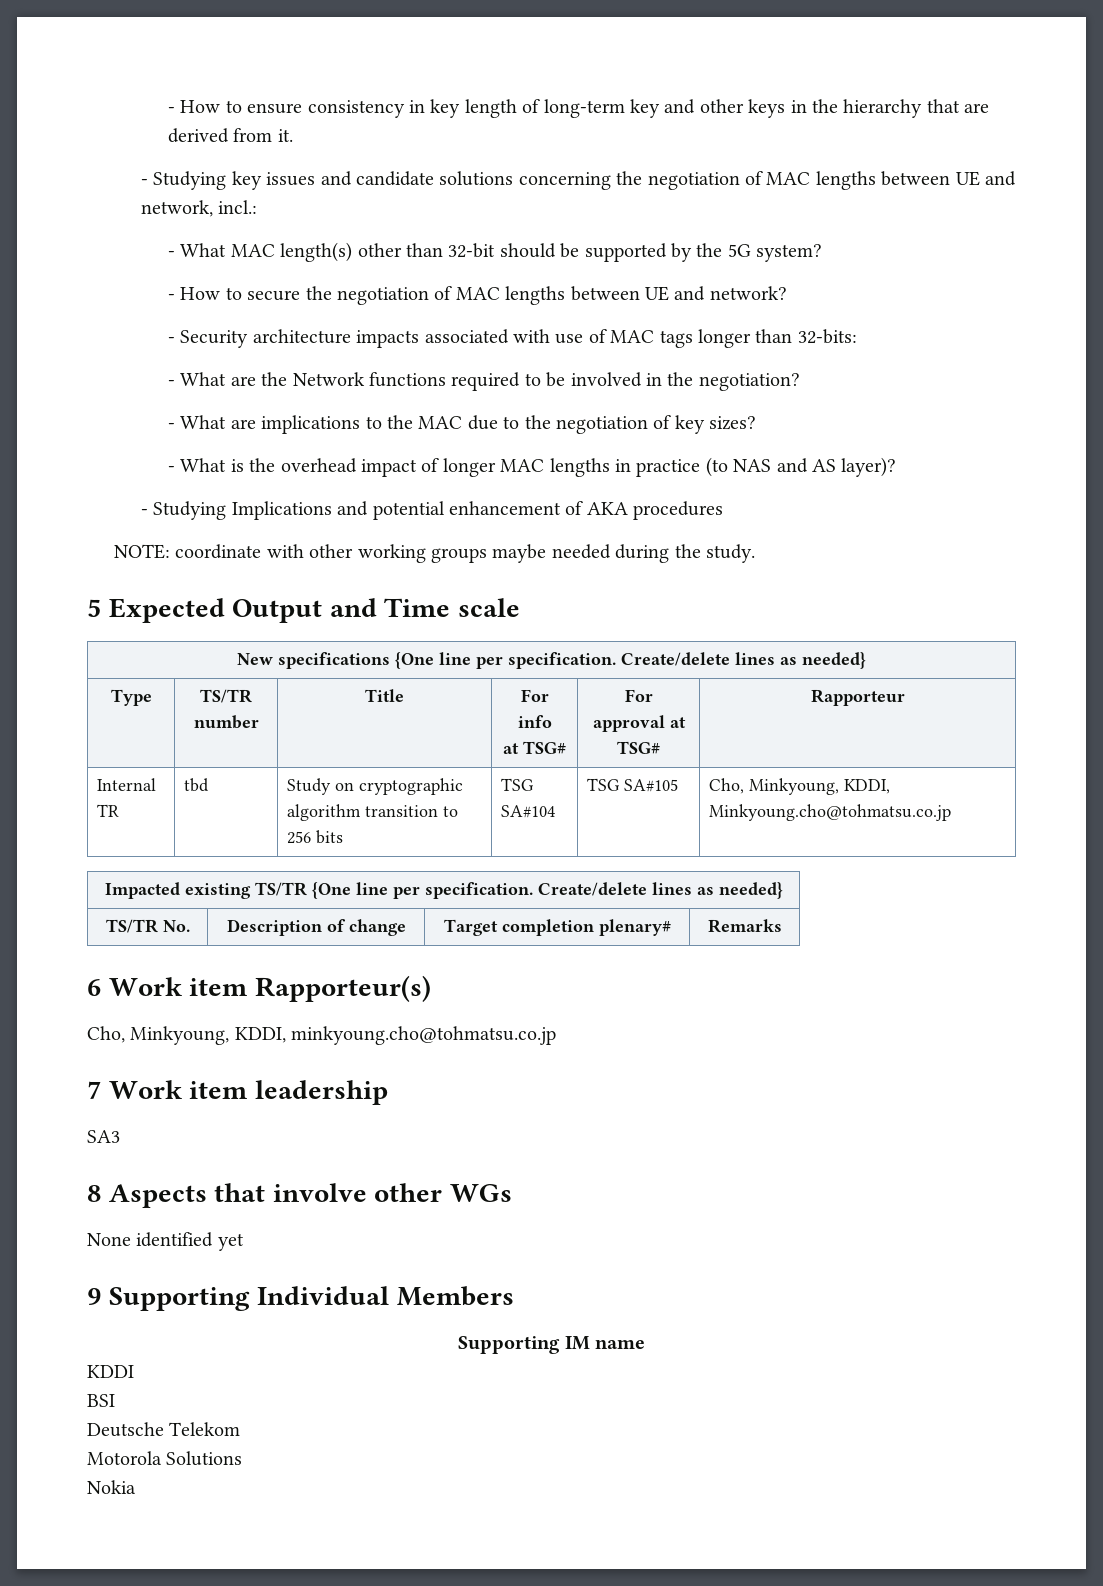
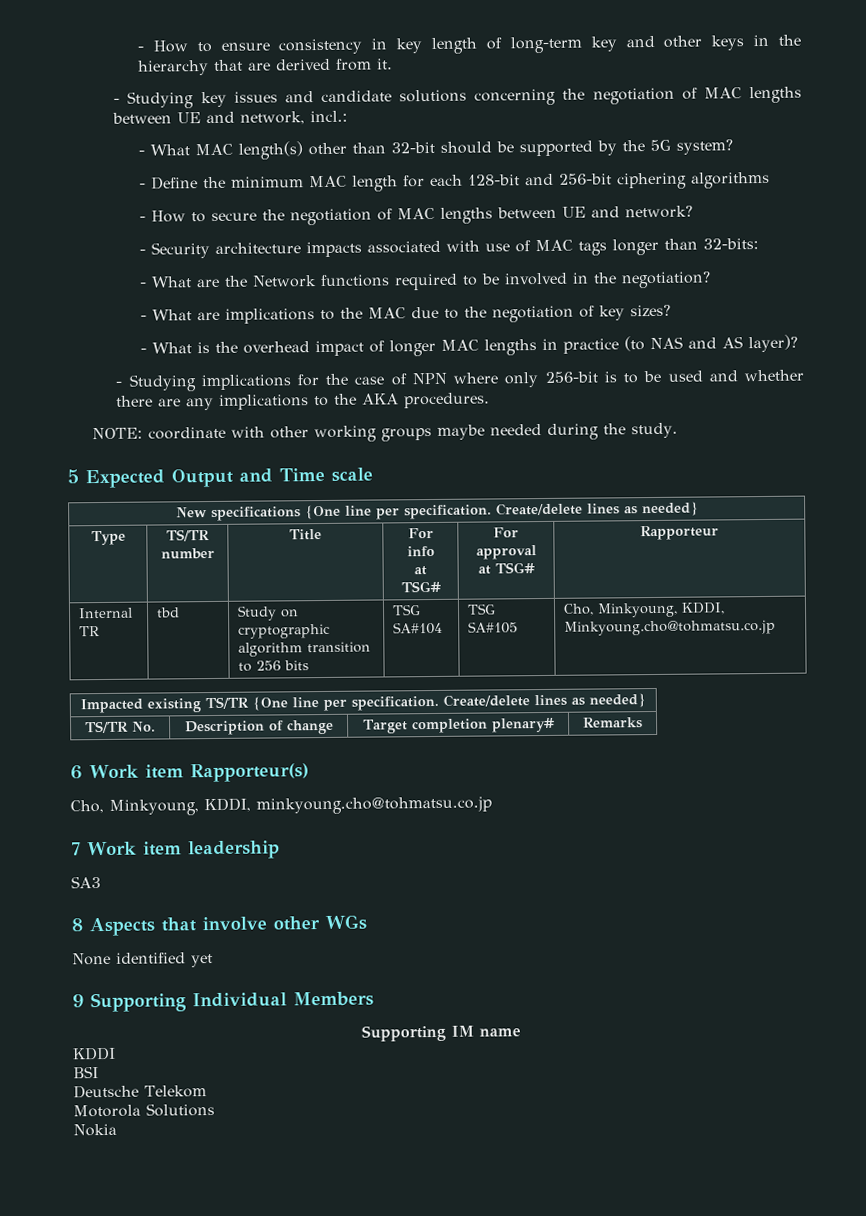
+ - Define the minimum MAC length for each 128-bit and 256-bit ciphering algorithms
- - Studying Implications and potential enhancement of AKA procedures
+ - Studying implications for the case of NPN where only 256-bit is to be used and whether there are any implications to the AKA procedures.

